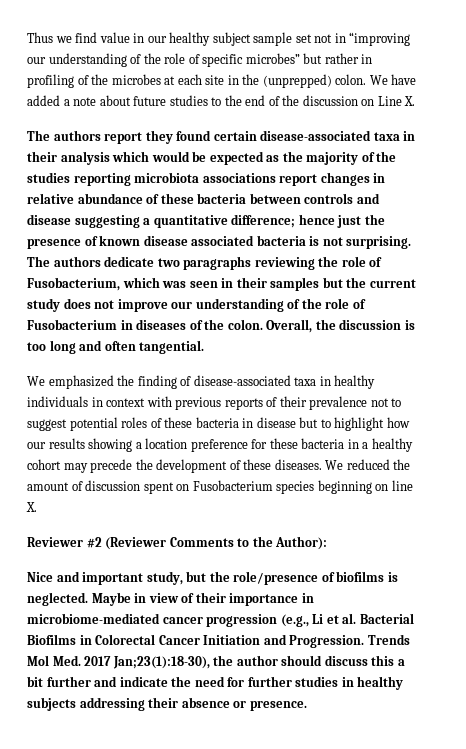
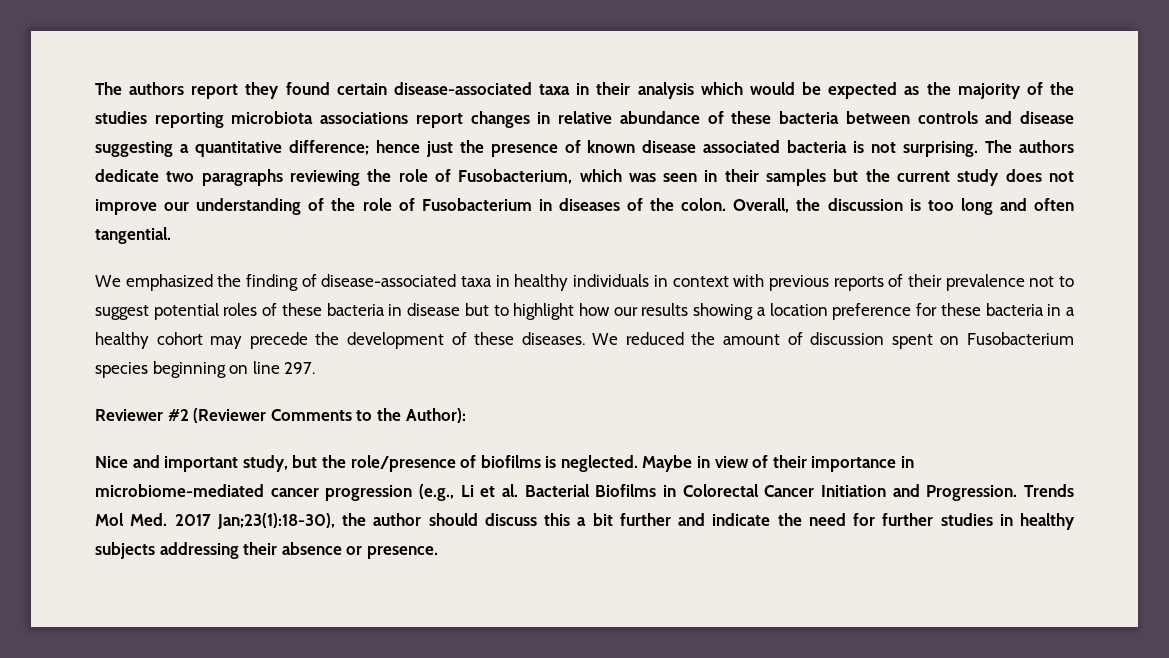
- Thus we find value in our healthy subject sample set not in “improving our understanding of the role of specific microbes” but rather in profiling of the microbes at each site in the (unprepped) colon. We have added a note about future studies to the end of the discussion on Line X.
- We reduced the amount of discussion spent on Fusobacterium species beginning on line X.
+ We reduced the amount of discussion spent on Fusobacterium species beginning on line 297.

